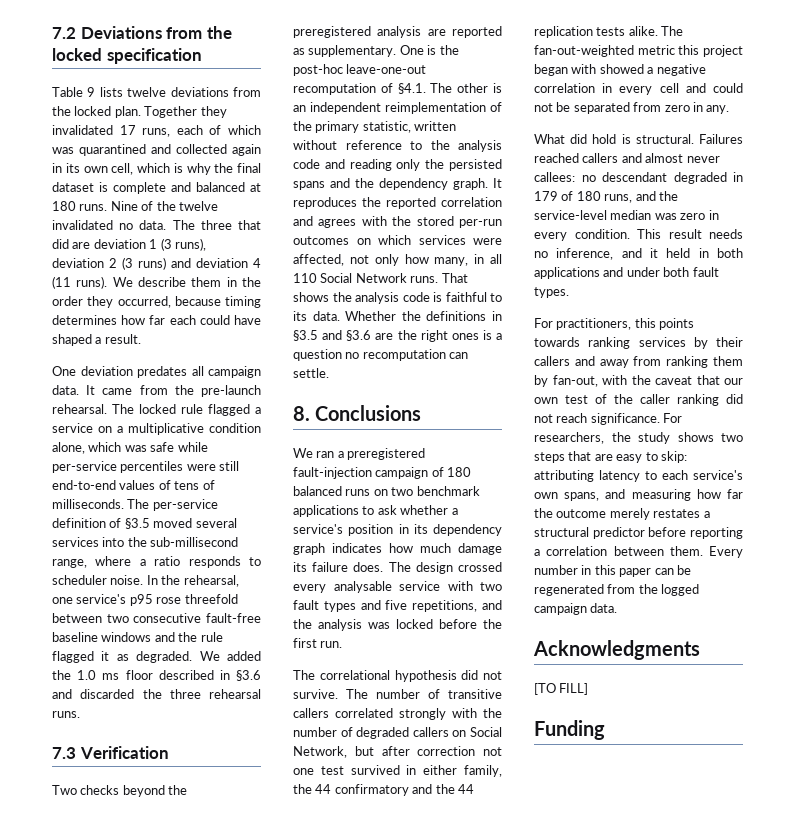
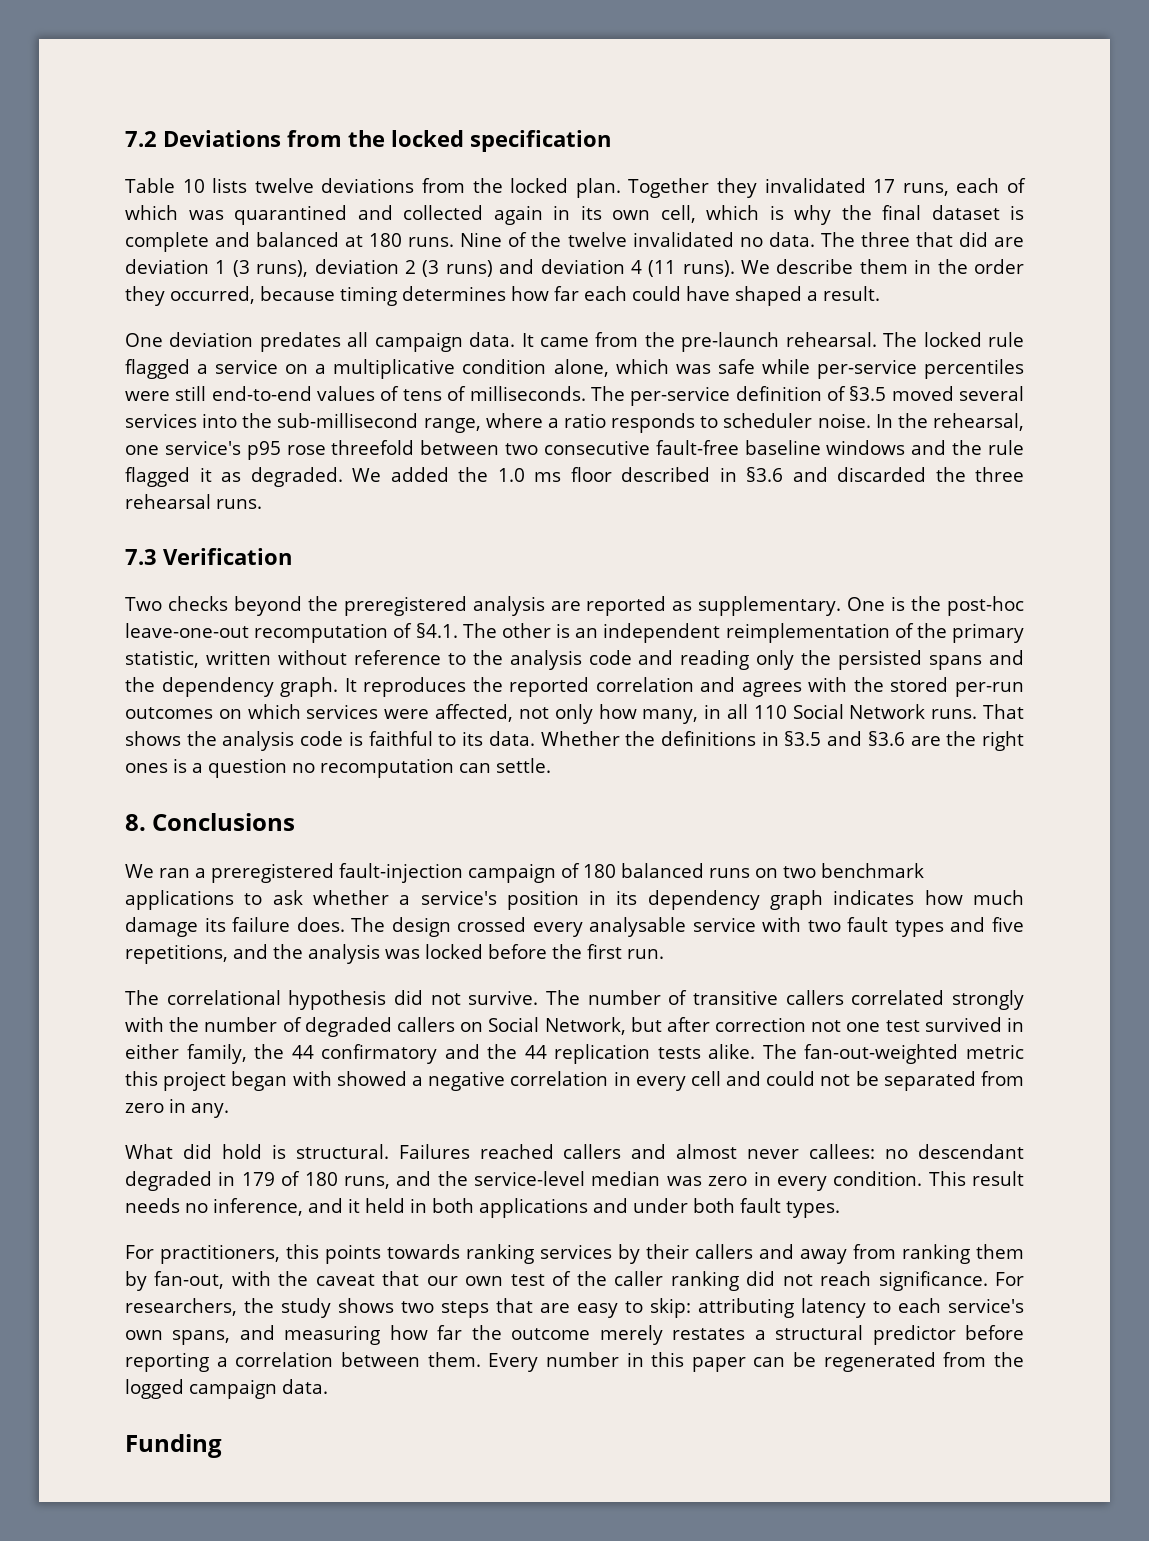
- Table 9 lists twelve deviations from the locked plan.
+ Table 10 lists twelve deviations from the locked plan.
- Acknowledgments
- [TO FILL]

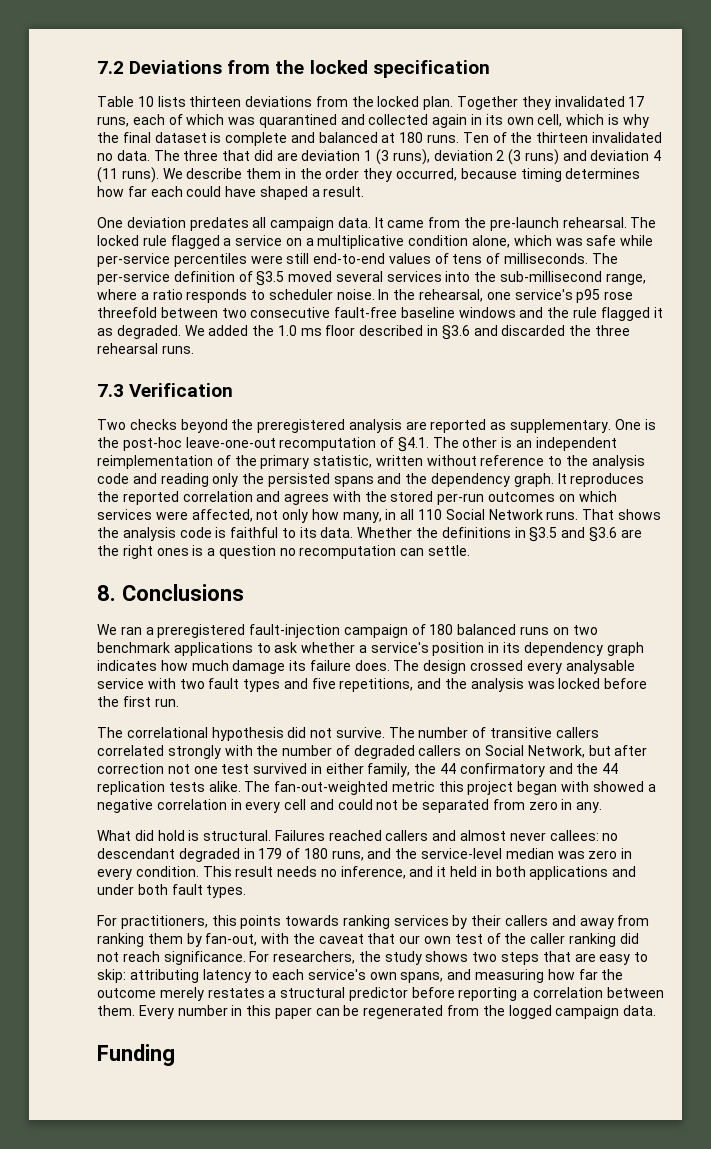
- Table 10 lists twelve deviations from the locked plan.
+ Table 10 lists thirteen deviations from the locked plan.
- Nine of the twelve invalidated no data.
+ Ten of the thirteen invalidated no data.

